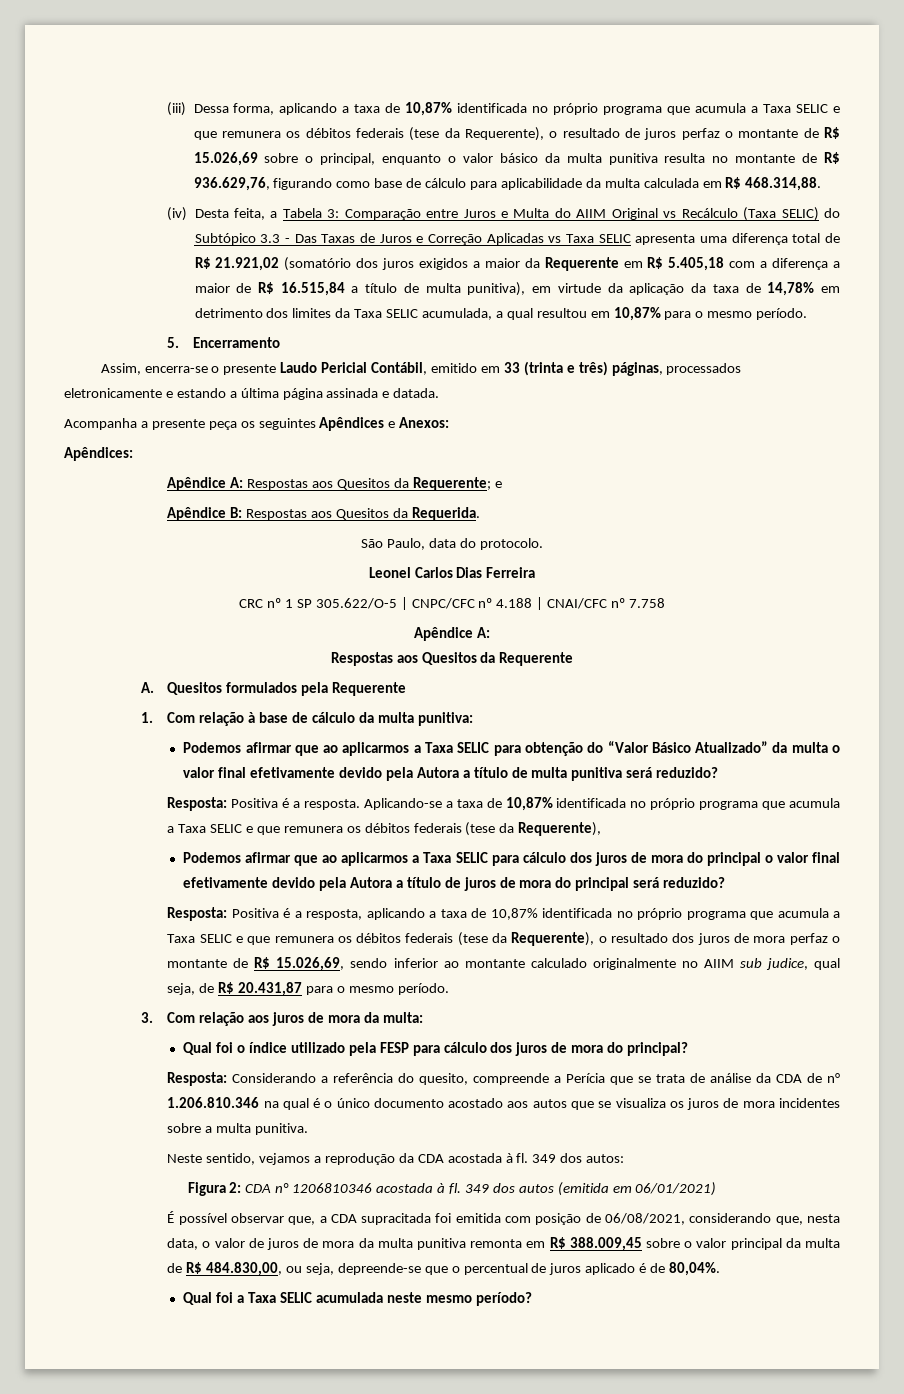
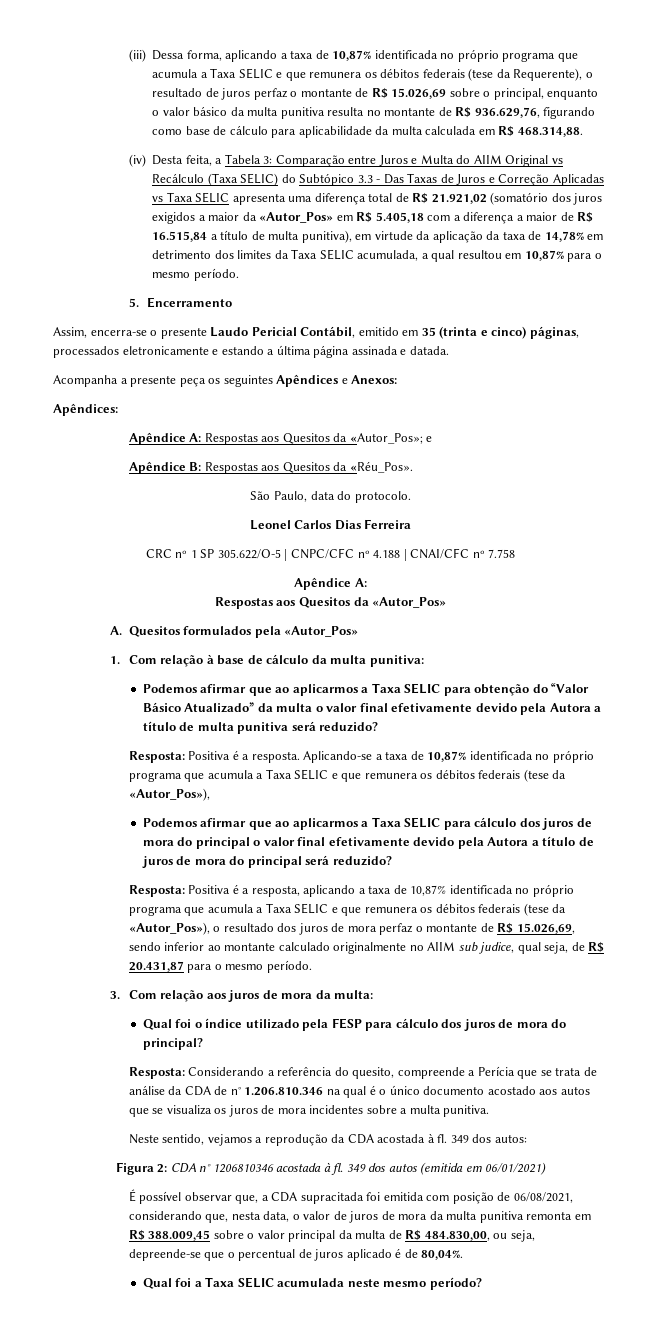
- Comparação entre Juros e Multa do AIIM Original vs Recálculo (Taxa SELIC) do Subtópico 3.3 - Das Taxas de Juros e Correção Aplicadas vs Taxa SELIC apresenta uma diferença total de R$ 21.921,02 (somatório dos juros exigidos a maior da Requerente em R$ 5.405,18 com a diferença a maior de R$ 16.515,84 a título de multa punitiva), em virtude da aplicação da taxa de 14,78% em detrimento dos limites da Taxa SELIC acumulada, a qual resultou em 10,87% para o mesmo período.
+ Comparação entre Juros e Multa do AIIM Original vs Recálculo (Taxa SELIC) do Subtópico 3.3 - Das Taxas de Juros e Correção Aplicadas vs Taxa SELIC apresenta uma diferença total de R$ 21.921,02 (somatório dos juros exigidos a maior da «Autor_Pos» em R$ 5.405,18 com a diferença a maior de R$ 16.515,84 a título de multa punitiva), em virtude da aplicação da taxa de 14,78% em detrimento dos limites da Taxa SELIC acumulada, a qual resultou em 10,87% para o mesmo período.
- Assim, encerra-se o presente Laudo Pericial Contábil, emitido em 33 (trinta e três) páginas, processados eletronicamente e estando a última página assinada e datada.
+ Assim, encerra-se o presente Laudo Pericial Contábil, emitido em 35 (trinta e cinco) páginas, processados eletronicamente e estando a última página assinada e datada.
- Apêndice A: Respostas aos Quesitos da Requerente; e
+ Apêndice A: Respostas aos Quesitos da «Autor_Pos»; e
- Apêndice B: Respostas aos Quesitos da Requerida.
+ Apêndice B: Respostas aos Quesitos da «Réu_Pos».
- Respostas aos Quesitos da Requerente
+ Respostas aos Quesitos da «Autor_Pos»
- A. Quesitos formulados pela Requerente
+ A. Quesitos formulados pela «Autor_Pos»
- Aplicando-se a taxa de 10,87% identificada no próprio programa que acumula a Taxa SELIC e que remunera os débitos federais (tese da Requerente),
+ Aplicando-se a taxa de 10,87% identificada no próprio programa que acumula a Taxa SELIC e que remunera os débitos federais (tese da «Autor_Pos»),
- Resposta: Positiva é a resposta, aplicando a taxa de 10,87% identificada no próprio programa que acumula a Taxa SELIC e que remunera os débitos federais (tese da Requerente), o resultado dos juros de mora perfaz o montante de R$ 15.026,69, sendo inferior ao montante calculado originalmente no AIIM sub judice, qual seja, de R$ 20.431,87 para o mesmo período.
+ Resposta: Positiva é a resposta, aplicando a taxa de 10,87% identificada no próprio programa que acumula a Taxa SELIC e que remunera os débitos federais (tese da «Autor_Pos»), o resultado dos juros de mora perfaz o montante de R$ 15.026,69, sendo inferior ao montante calculado originalmente no AIIM sub judice, qual seja, de R$ 20.431,87 para o mesmo período.

